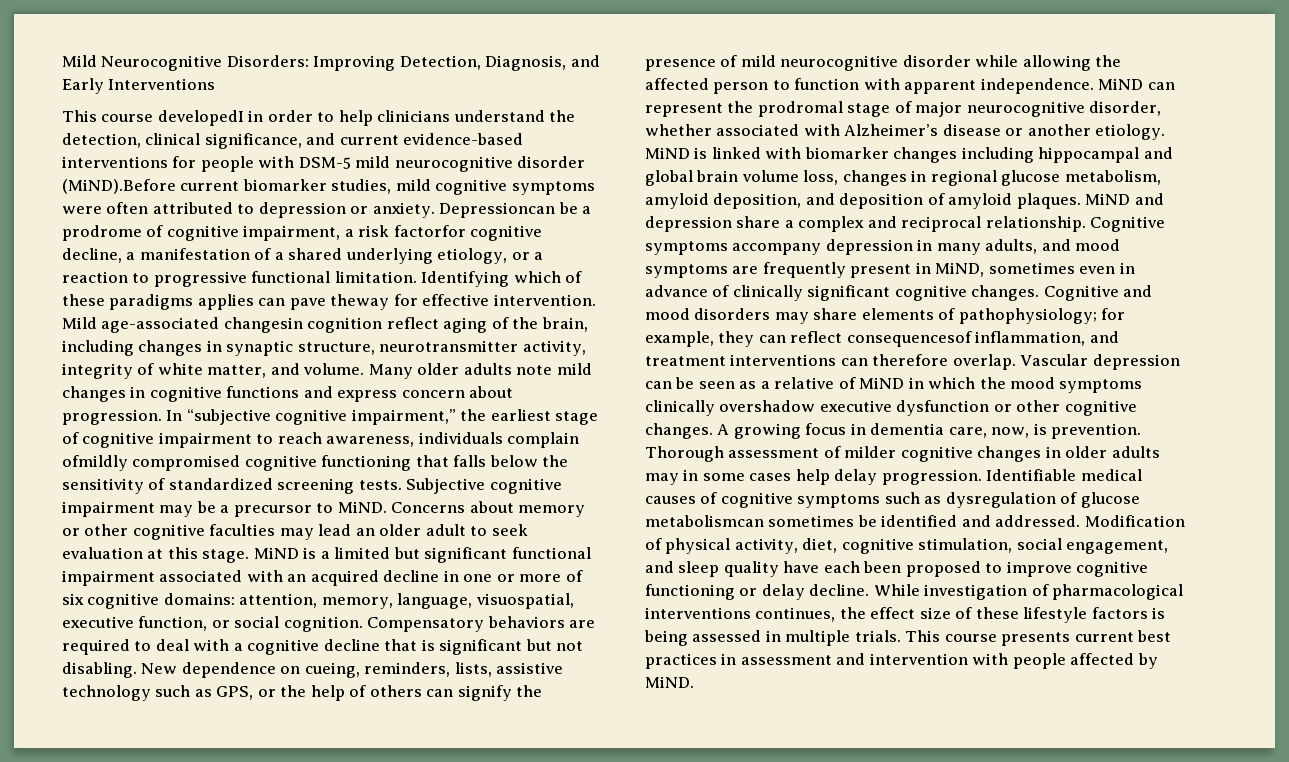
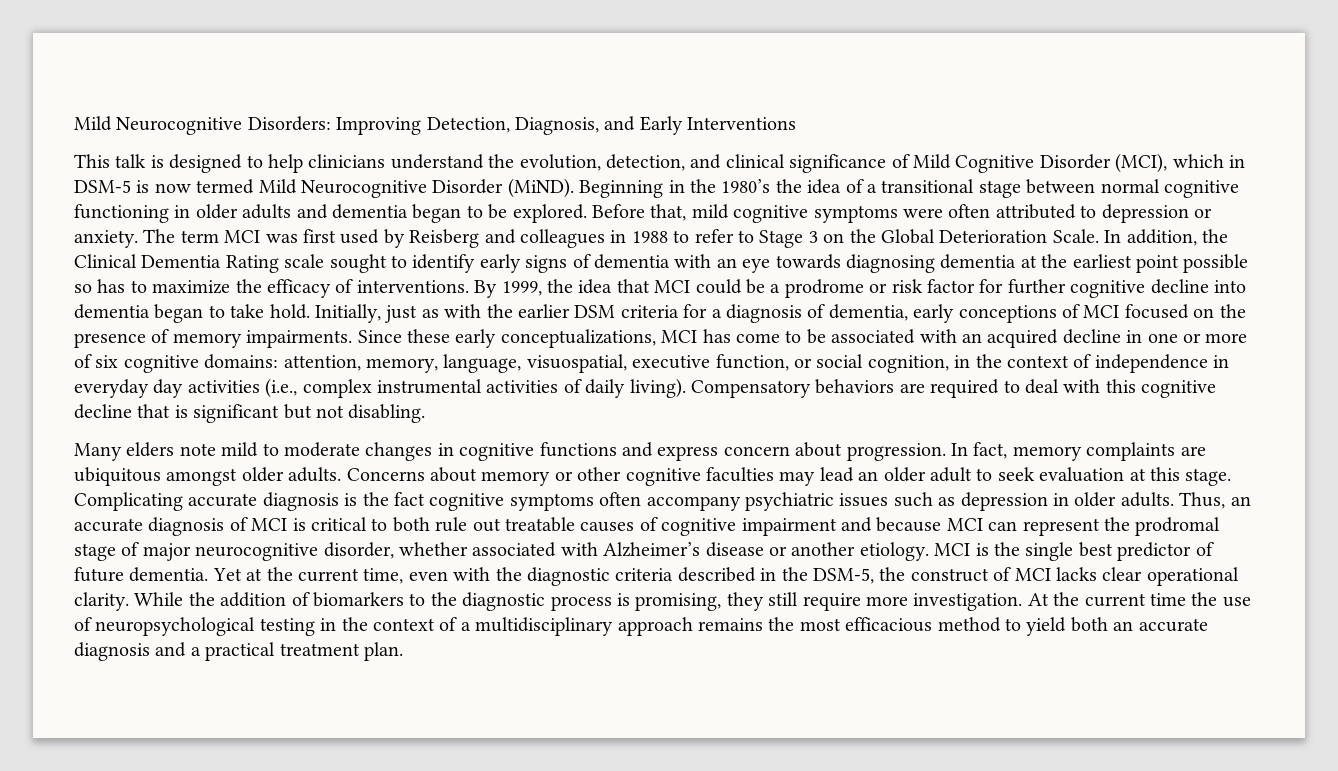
- This course developedI in order to help clinicians understand the detection, clinical significance, and current evidence-based interventions for people with DSM-5 mild neurocognitive disorder (MiND).Before current biomarker studies, mild cognitive symptoms were often attributed to depression or anxiety.
+ This talk is designed to help clinicians understand the evolution, detection, and clinical significance of Mild Cognitive Disorder (MCI), which in DSM-5 is now termed Mild Neurocognitive Disorder (MiND). Beginning in the 1980’s the idea of a transitional stage between normal cognitive functioning in older adults and dementia began to be explored. Before that, mild cognitive symptoms were often attributed to depression or anxiety.
- Depressioncan be a prodrome of cognitive impairment, a risk factorfor cognitive decline, a manifestation of a shared underlying etiology, or a reaction to progressive functional limitation. Identifying which of these paradigms applies can pave theway for effective intervention. Mild age-associated changesin cognition reflect aging of the brain, including changes in synaptic structure, neurotransmitter activity, integrity of white matter, and volume. Many older adults note mild changes in cognitive functions and express concern about progression. In “subjective cognitive impairment,” the earliest stage of cognitive impairment to reach awareness, individuals complain ofmildly compromised cognitive functioning that falls below the sensitivity of standardized screening tests. Subjective cognitive impairment may be a precursor to MiND. Concerns about memory or other cognitive faculties may lead an older adult to seek evaluation at this stage. MiND is a limited but significant functional impairment associated with an acquired decline in one or more of six cognitive domains: attention, memory, language, visuospatial, executive function, or social cognition.
+ The term MCI was first used by Reisberg and colleagues in 1988 to refer to Stage 3 on the Global Deterioration Scale. In addition, the Clinical Dementia Rating scale sought to identify early signs of dementia with an eye towards diagnosing dementia at the earliest point possible so has to maximize the efficacy of interventions. By 1999, the idea that MCI could be a prodrome or risk factor for further cognitive decline into dementia began to take hold. Initially, just as with the earlier DSM criteria for a diagnosis of dementia, early conceptions of MCI focused on the presence of memory impairments. Since these early conceptualizations, MCI has come to be associated with an acquired decline in one or more of six cognitive domains: attention, memory, language, visuospatial, executive function, or social cognition, in the context of independence in everyday day activities (i.e., complex instrumental activities of daily living).
- Compensatory behaviors are required to deal with a cognitive decline that is significant but not disabling. New dependence on cueing, reminders, lists, assistive technology such as GPS, or the help of others can signify the presence of mild neurocognitive disorder while allowing the affected person to function with apparent independence. MiND can represent the prodromal stage of major neurocognitive disorder, whether associated with Alzheimer’s disease or another etiology.
+ Compensatory behaviors are required to deal with this cognitive decline that is significant but not disabling.
+ Many elders note mild to moderate changes in cognitive functions and express concern about progression. In fact, memory complaints are ubiquitous amongst older adults. Concerns about memory or other cognitive faculties may lead an older adult to seek evaluation at this stage. Complicating accurate diagnosis is the fact cognitive symptoms often accompany psychiatric issues such as depression in older adults. Thus, an accurate diagnosis of MCI is critical to both rule out treatable causes of cognitive impairment and because MCI can represent the prodromal stage of major neurocognitive disorder, whether associated with Alzheimer’s disease or another etiology.
- MiND is linked with biomarker changes including hippocampal and global brain volume loss, changes in regional glucose metabolism, amyloid deposition, and deposition of amyloid plaques. MiND and depression share a complex and reciprocal relationship. Cognitive symptoms accompany depression in many adults, and mood symptoms are frequently present in MiND, sometimes even in advance of clinically significant cognitive changes. Cognitive and mood disorders may share elements of pathophysiology; for example, they can reflect consequencesof inflammation, and treatment interventions can therefore overlap. Vascular depression can be seen as a relative of MiND in which the mood symptoms clinically overshadow executive dysfunction or other cognitive changes. A growing focus in dementia care, now, is prevention. Thorough assessment of milder cognitive changes in older adults may in some cases help delay progression. Identifiable medical causes of cognitive symptoms such as dysregulation of glucose metabolismcan sometimes be identified and addressed. Modification of physical activity, diet, cognitive stimulation, social engagement, and sleep quality have each been proposed to improve cognitive functioning or delay decline. While investigation of pharmacological interventions continues, the effect size of these lifestyle factors is being assessed in multiple trials. This course presents current best practices in assessment and intervention with people affected by MiND.
+ MCI is the single best predictor of future dementia. Yet at the current time, even with the diagnostic criteria described in the DSM-5, the construct of MCI lacks clear operational clarity. While the addition of biomarkers to the diagnostic process is promising, they still require more investigation. At the current time the use of neuropsychological testing in the context of a multidisciplinary approach remains the most efficacious method to yield both an accurate diagnosis and a practical treatment plan.

